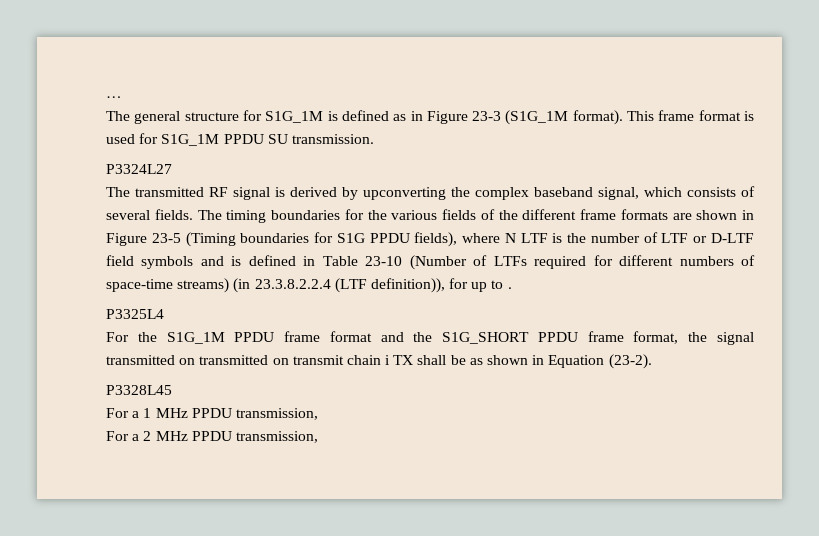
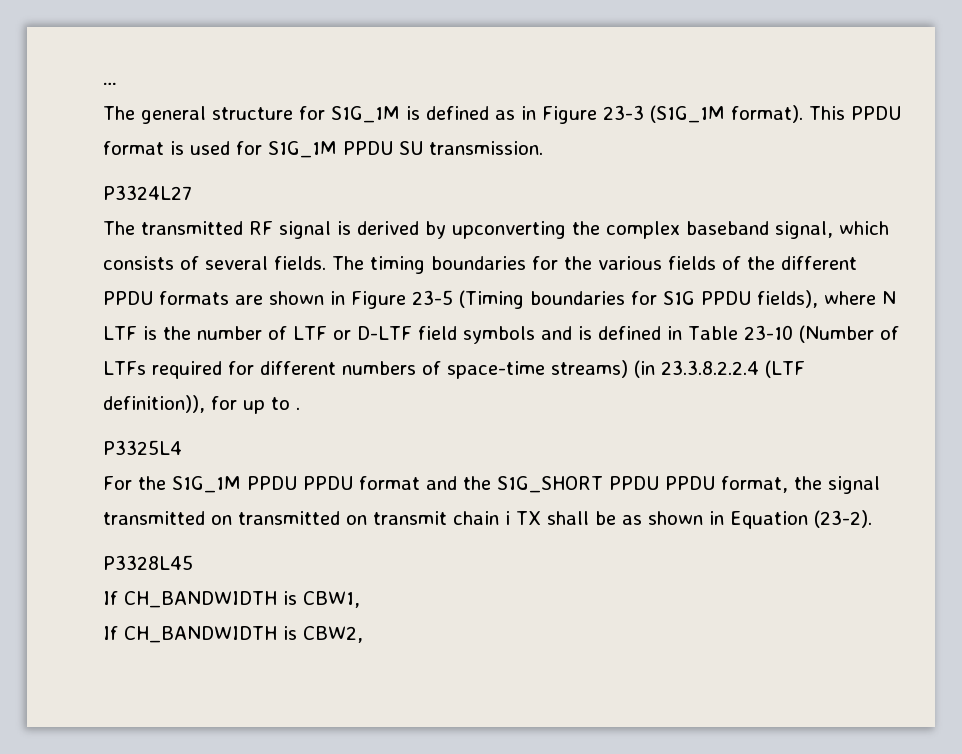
- This frame format is used for S1G_1M PPDU SU transmission.
+ This PPDU format is used for S1G_1M PPDU SU transmission.
- The timing boundaries for the various fields of the different frame formats are shown in Figure 23-5 (Timing boundaries for S1G PPDU fields), where N LTF is the number of LTF or D-LTF field symbols and is defined in Table 23-10 (Number of LTFs required for different numbers of space-time streams) (in 23.3.8.2.2.4 (LTF definition)), for up to .
+ The timing boundaries for the various fields of the different PPDU formats are shown in Figure 23-5 (Timing boundaries for S1G PPDU fields), where N LTF is the number of LTF or D-LTF field symbols and is defined in Table 23-10 (Number of LTFs required for different numbers of space-time streams) (in 23.3.8.2.2.4 (LTF definition)), for up to .
- For the S1G_1M PPDU frame format and the S1G_SHORT PPDU frame format, the signal transmitted on transmitted on transmit chain i TX shall be as shown in Equation (23-2).
+ For the S1G_1M PPDU PPDU format and the S1G_SHORT PPDU PPDU format, the signal transmitted on transmitted on transmit chain i TX shall be as shown in Equation (23-2).
- For a 1 MHz PPDU transmission,
- For a 2 MHz PPDU transmission,
+ If CH_BANDWIDTH is CBW1,
+ If CH_BANDWIDTH is CBW2,

